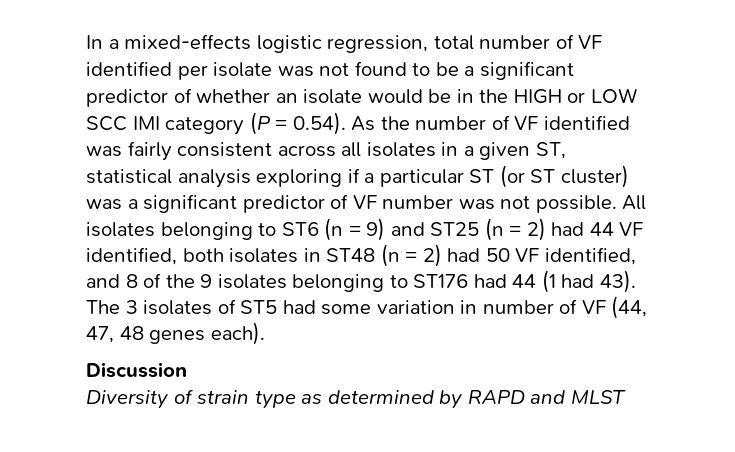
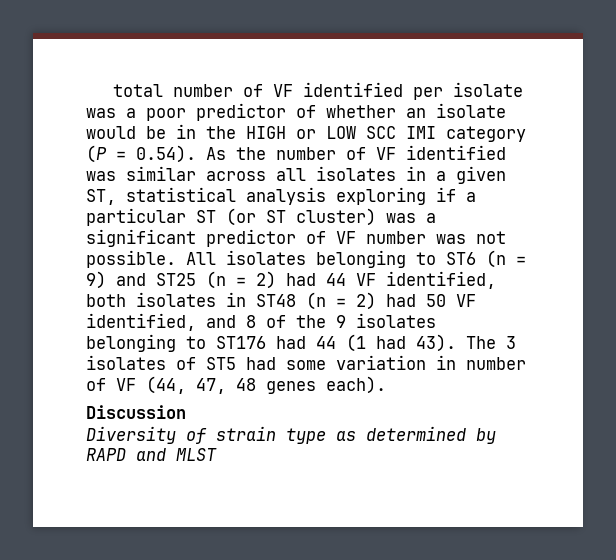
- In a mixed-effects logistic regression, total number of VF identified per isolate was not found to be a significant predictor of whether an isolate would be in the HIGH or LOW SCC IMI category (P = 0.54). As the number of VF identified was fairly consistent across all isolates in a given ST, statistical analysis exploring if a particular ST (or ST cluster) was a significant predictor of VF number was not possible.
+ total number of VF identified per isolate was a poor predictor of whether an isolate would be in the HIGH or LOW SCC IMI category (P = 0.54). As the number of VF identified was similar across all isolates in a given ST, statistical analysis exploring if a particular ST (or ST cluster) was a significant predictor of VF number was not possible.

